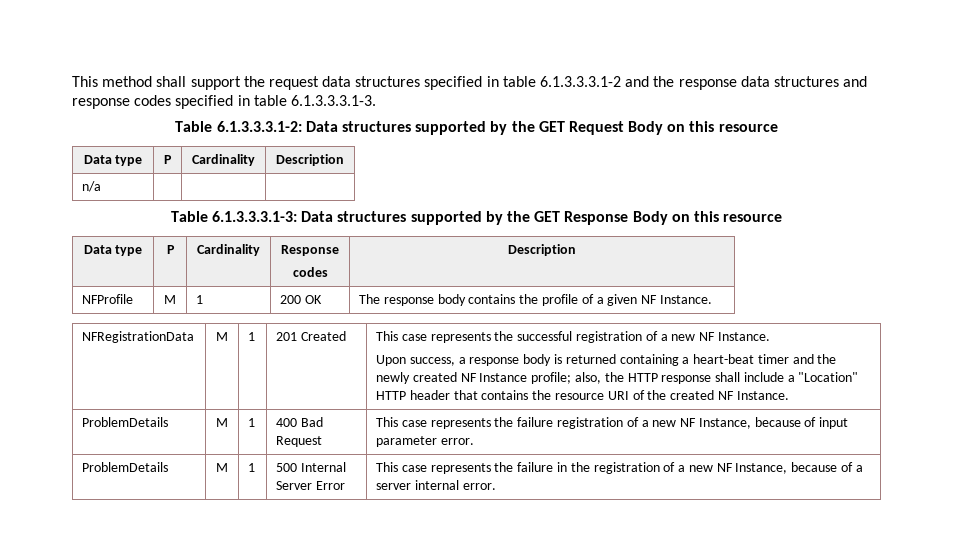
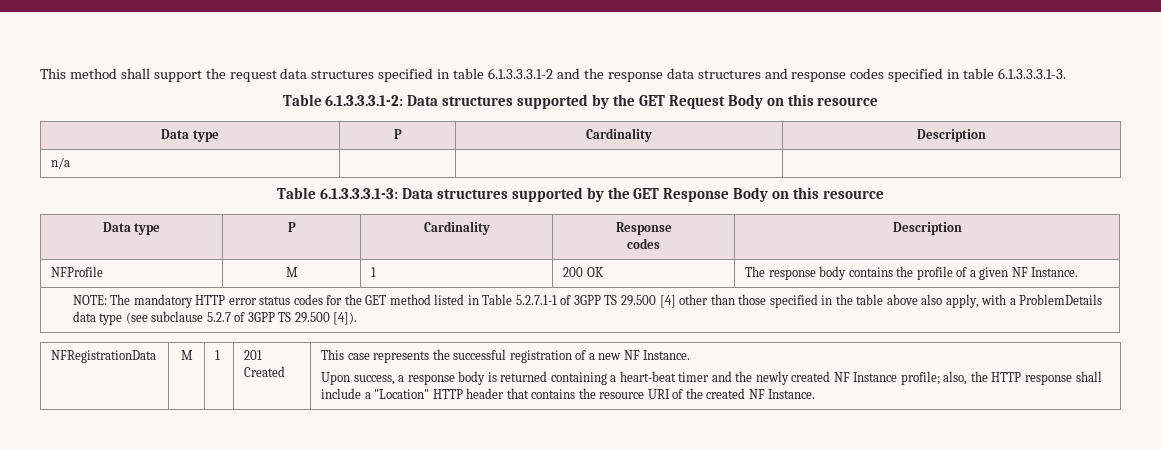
+ NOTE: The mandatory HTTP error status codes for the GET method listed in Table 5.2.7.1-1 of 3GPP TS 29.500 [4] other than those specified in the table above also apply, with a ProblemDetails data type (see subclause 5.2.7 of 3GPP TS 29.500 [4]).
- ProblemDetails | M | 1 | 400 Bad Request | This case represents the failure registration of a new NF Instance, because of input parameter error.
- ProblemDetails | M | 1 | 500 Internal Server Error | This case represents the failure in the registration of a new NF Instance, because of a server internal error.

